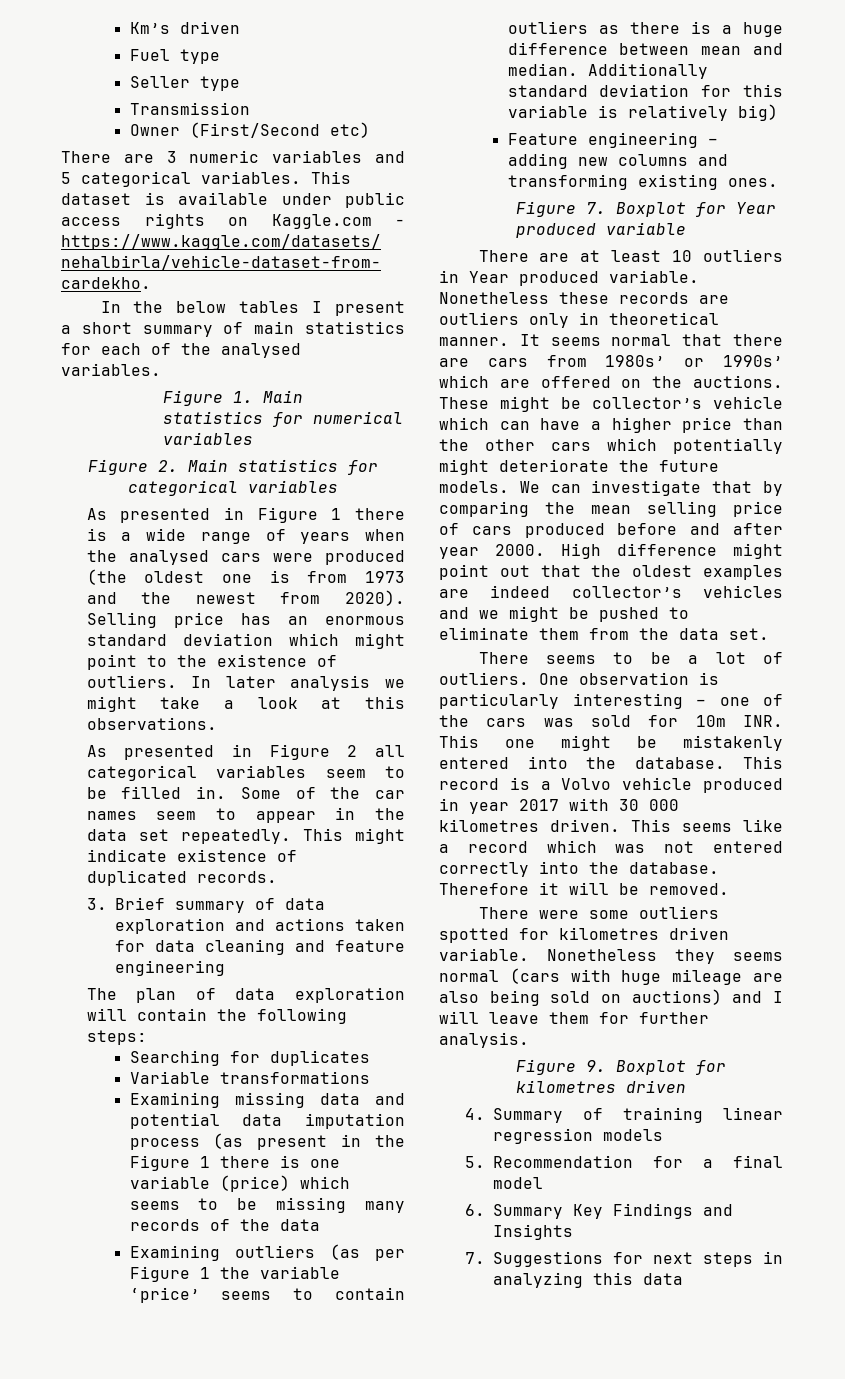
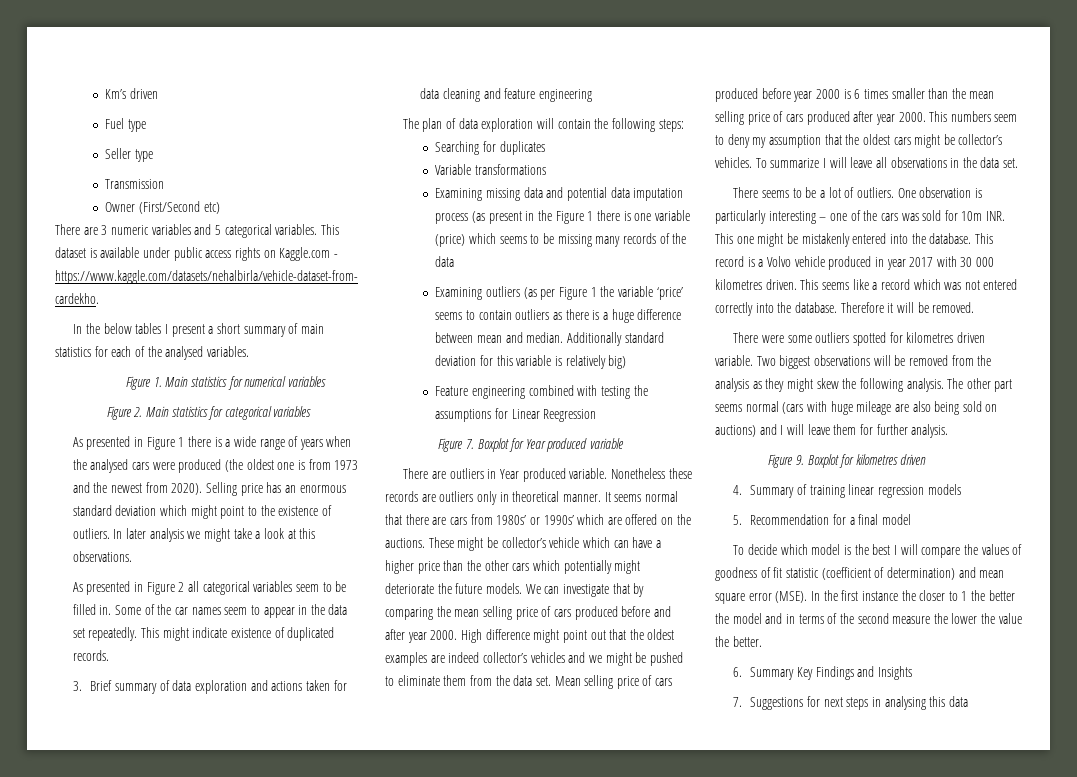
- Feature engineering – adding new columns and transforming existing ones.
+ Feature engineering combined with testing the assumptions for Linear Reegression
- There are at least 10 outliers in Year produced variable.
+ There are outliers in Year produced variable.
+ Mean selling price of cars produced before year 2000 is 6 times smaller than the mean selling price of cars produced after year 2000. This numbers seem to deny my assumption that the oldest cars might be collector’s vehicles. To summarize I will leave all observations in the data set.
- Nonetheless they seems normal (cars with huge mileage are also being sold on auctions) and I will leave them for further analysis.
+ Two biggest observations will be removed from the analysis as they might skew the following analysis. The other part seems normal (cars with huge mileage are also being sold on auctions) and I will leave them for further analysis.
+ To decide which model is the best I will compare the values of goodness of fit statistic (coefficient of determination) and mean square error (MSE). In the first instance the closer to 1 the better the model and in terms of the second measure the lower the value the better.
- 7. Suggestions for next steps in analyzing this data
+ 7. Suggestions for next steps in analysing this data

